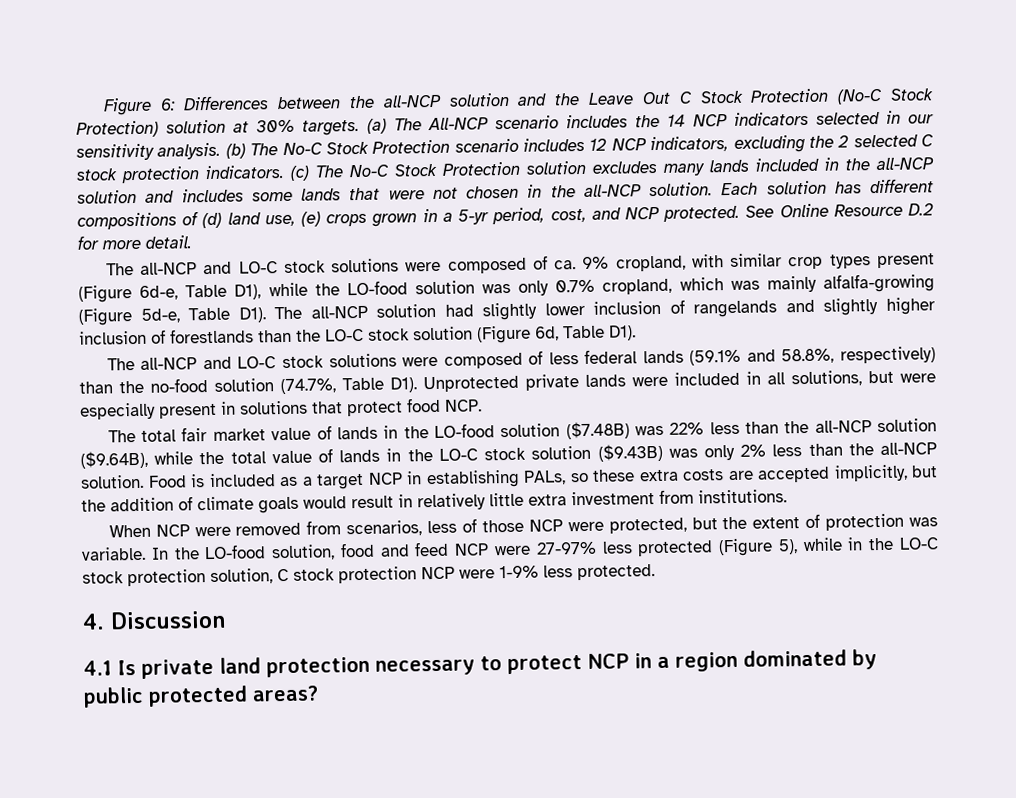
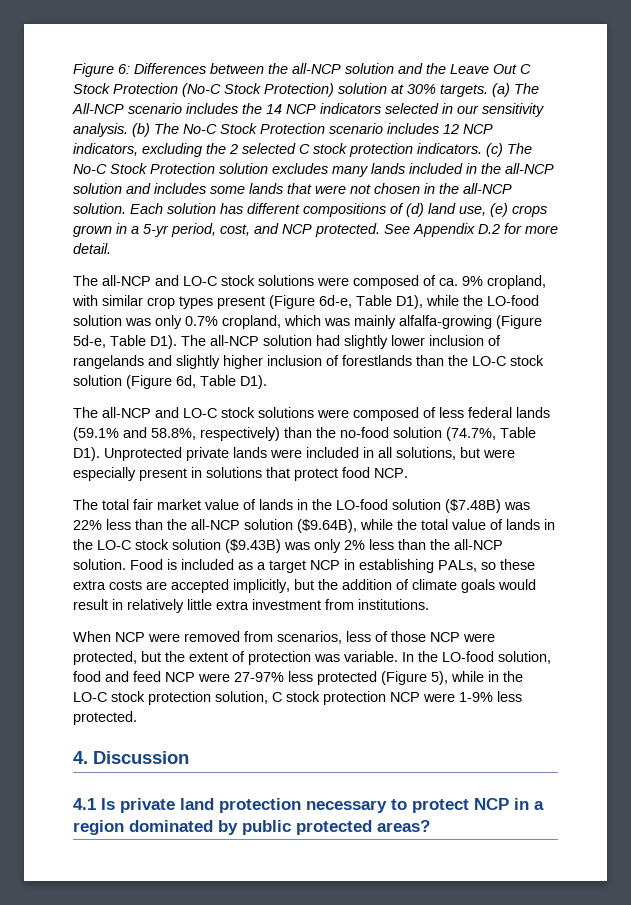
- See Online Resource D.2 for more detail.
+ See Appendix D.2 for more detail.

